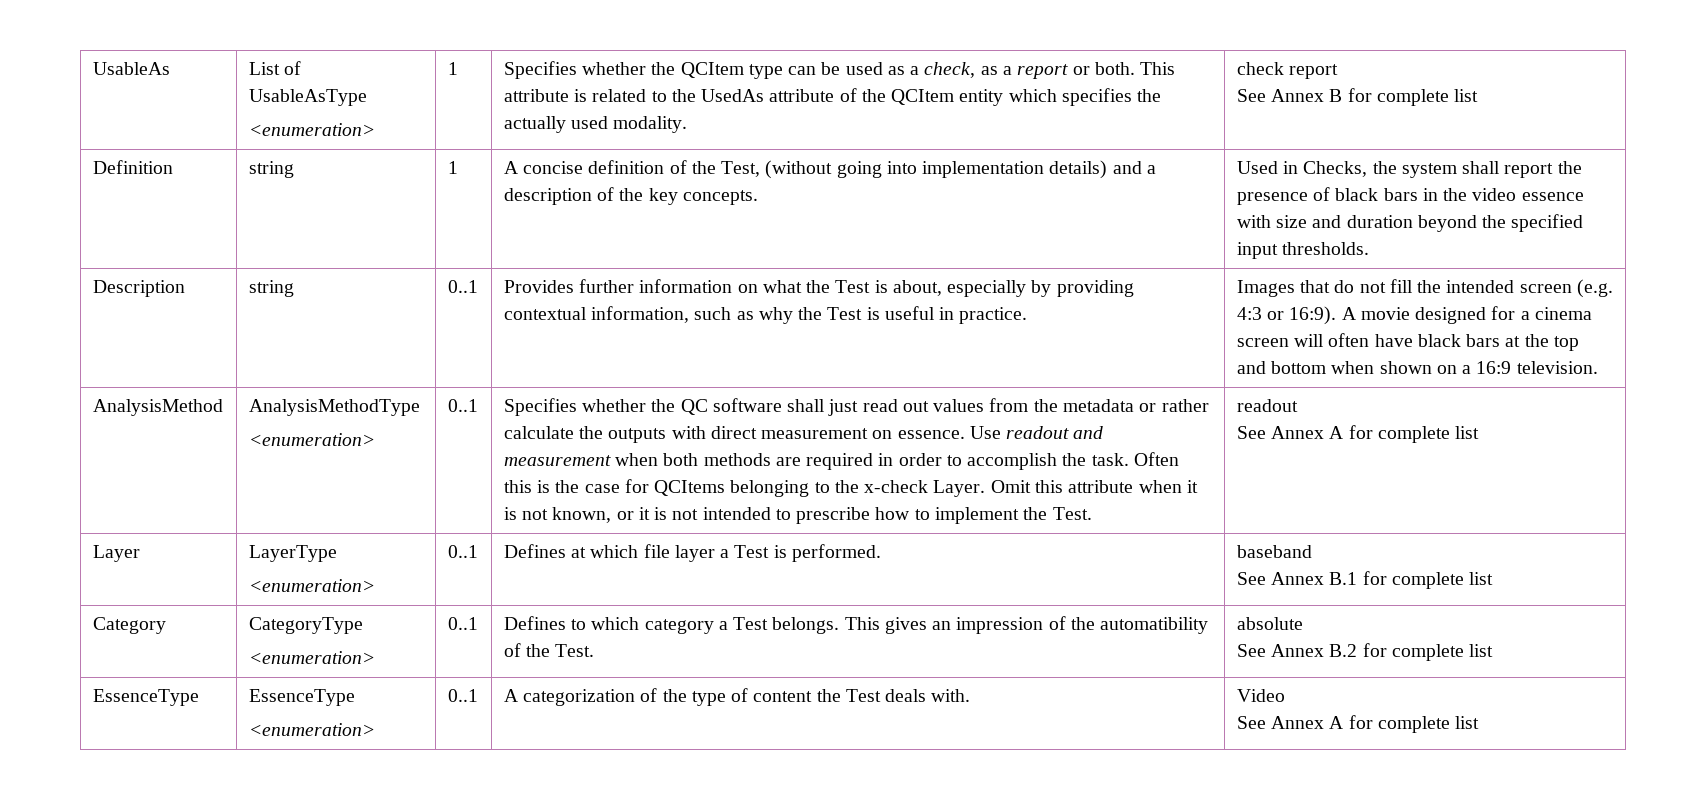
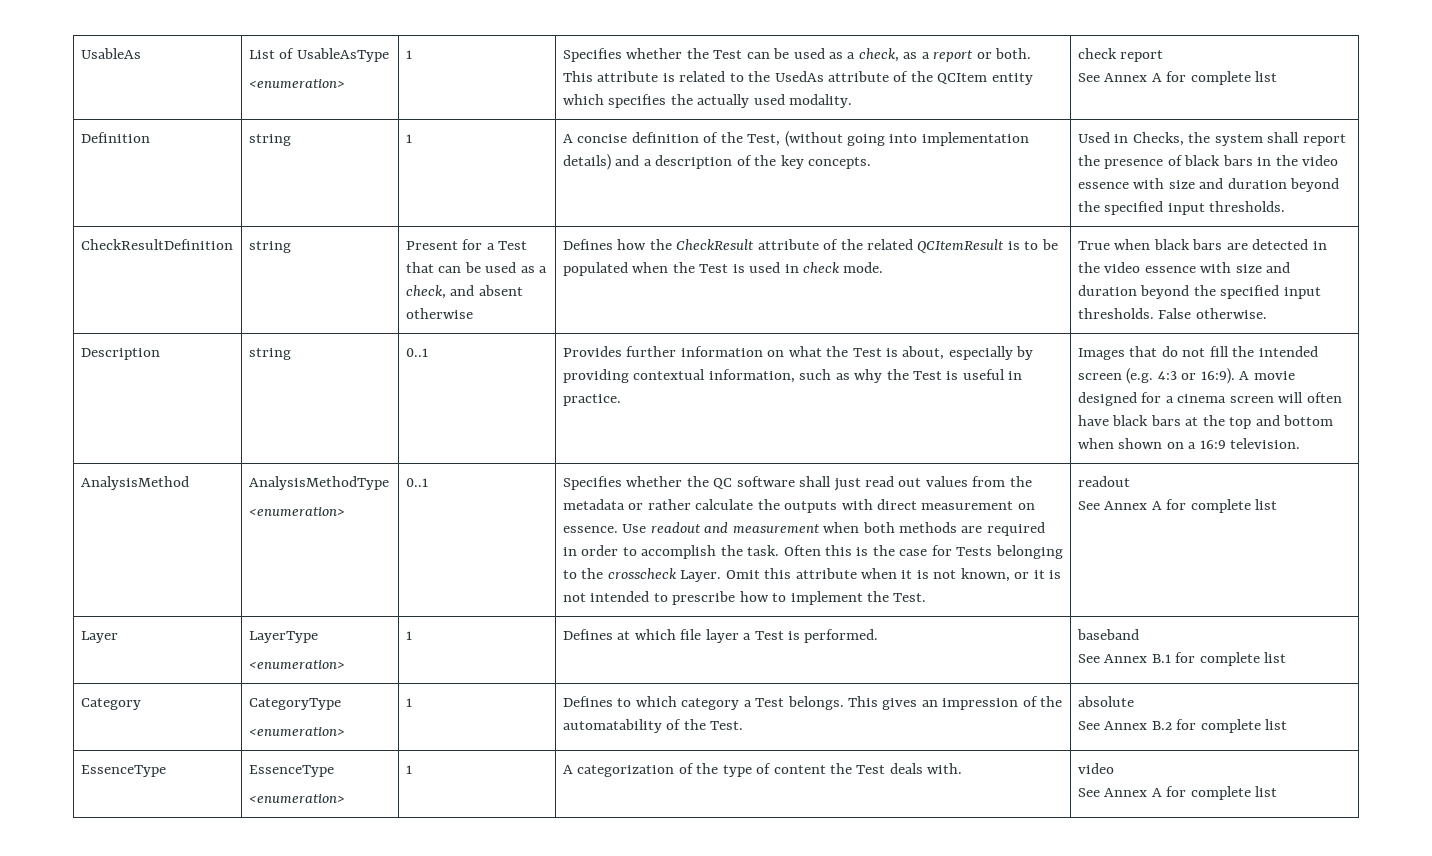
- Specifies whether the QCItem type can be used as a check, as a report or both.
+ Specifies whether the Test can be used as a check, as a report or both.
  check report
- See Annex B for complete list
+ See Annex A for complete list
+ CheckResultDefinition | string | Present for a Test that can be used as a check, and absent otherwise | Defines how the CheckResult attribute of the related QCItemResult is to be populated when the Test is used in check mode. | True when black bars are detected in the video essence with size and duration beyond the specified input thresholds. False otherwise.
- Often this is the case for QCItems belonging to the x-check Layer.
+ Often this is the case for Tests belonging to the crosscheck Layer.
  Layer | LayerType
- <enumeration> | 0..1 | Defines at which file layer a Test is performed. | baseband
+ <enumeration> | 1 | Defines at which file layer a Test is performed. | baseband
  Category | CategoryType
- <enumeration> | 0..1 | Defines to which category a Test belongs. This gives an impression of the automatibility of the Test. | absolute
+ <enumeration> | 1 | Defines to which category a Test belongs. This gives an impression of the automatability of the Test. | absolute
  EssenceType | EssenceType
- <enumeration> | 0..1 | A categorization of the type of content the Test deals with. | Video
+ <enumeration> | 1 | A categorization of the type of content the Test deals with. | video

